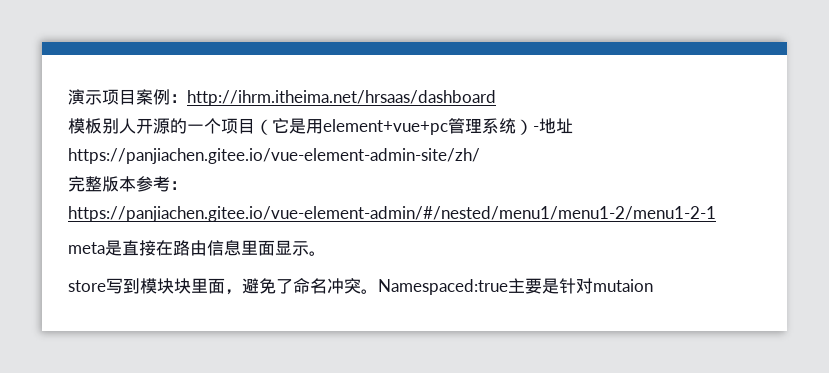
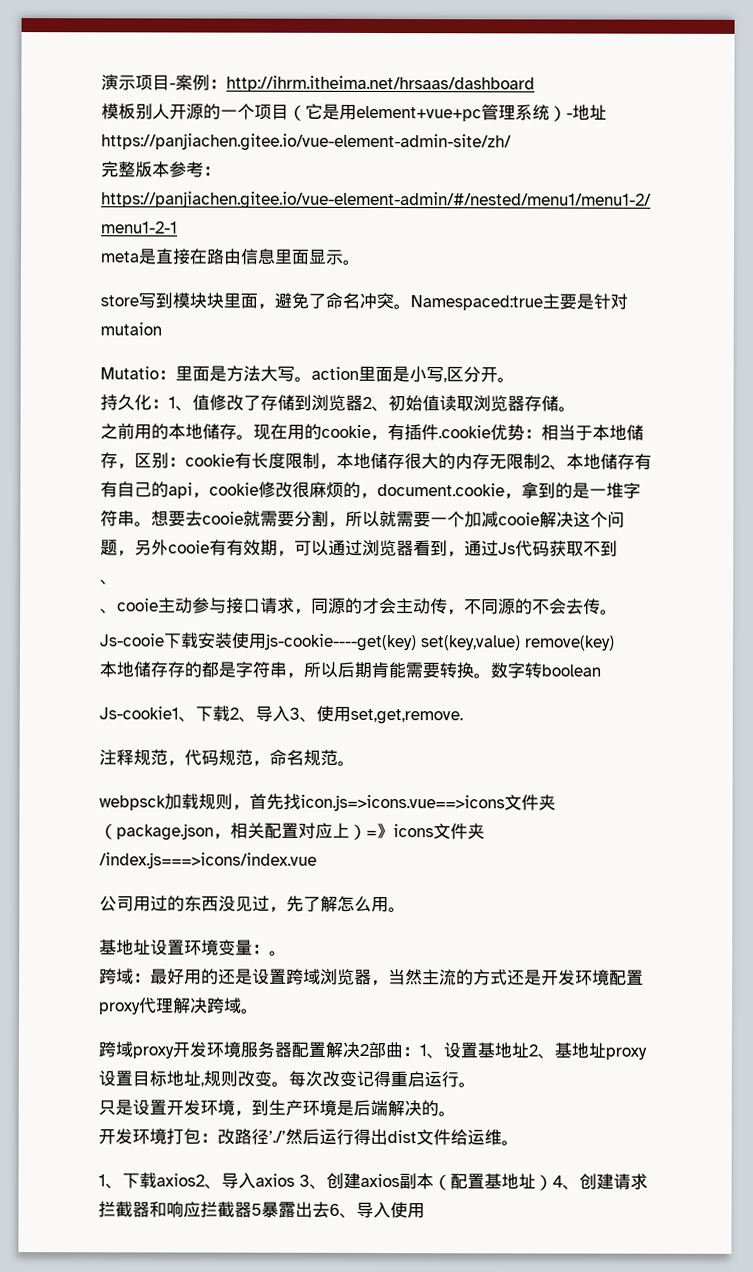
- 演示项目案例：http://ihrm.itheima.net/hrsaas/dashboard
+ 演示项目-案例：http://ihrm.itheima.net/hrsaas/dashboard
+ Mutatio：里面是方法大写。action里面是小写,区分开。
+ 持久化：1、值修改了存储到浏览器2、初始值读取浏览器存储。
+ 之前用的本地储存。现在用的cookie，有插件.cookie优势：相当于本地储存，区别：cookie有长度限制，本地储存很大的内存无限制2、本地储存有有自己的api，cookie修改很麻烦的，document.cookie，拿到的是一堆字符串。想要去cooie就需要分割，所以就需要一个加减cooie解决这个问题，另外cooie有有效期，可以通过浏览器看到，通过Js代码获取不到
+ 、
+ 、cooie主动参与接口请求，同源的才会主动传，不同源的不会去传。
+ Js-cooie下载安装使用js-cookie----get(key) set(key,value) remove(key)
+ 本地储存存的都是字符串，所以后期肯能需要转换。数字转boolean
+ Js-cookie1、下载2、导入3、使用set,get,remove.
+ 注释规范，代码规范，命名规范。
+ webpsck加载规则，首先找icon.js=>icons.vue==>icons文件夹（package.json，相关配置对应上）=》icons文件夹/index.js===>icons/index.vue
+ 公司用过的东西没见过，先了解怎么用。
+ 基地址设置环境变量：。
+ 跨域：最好用的还是设置跨域浏览器，当然主流的方式还是开发环境配置proxy代理解决跨域。
+ 跨域proxy开发环境服务器配置解决2部曲：1、设置基地址2、基地址proxy设置目标地址,规则改变。每次改变记得重启运行。
+ 只是设置开发环境，到生产环境是后端解决的。
+ 开发环境打包：改路径’./’然后运行得出dist文件给运维。
+ 1、下载axios2、导入axios 3、创建axios副本（配置基地址）4、创建请求拦截器和响应拦截器5暴露出去6、导入使用

